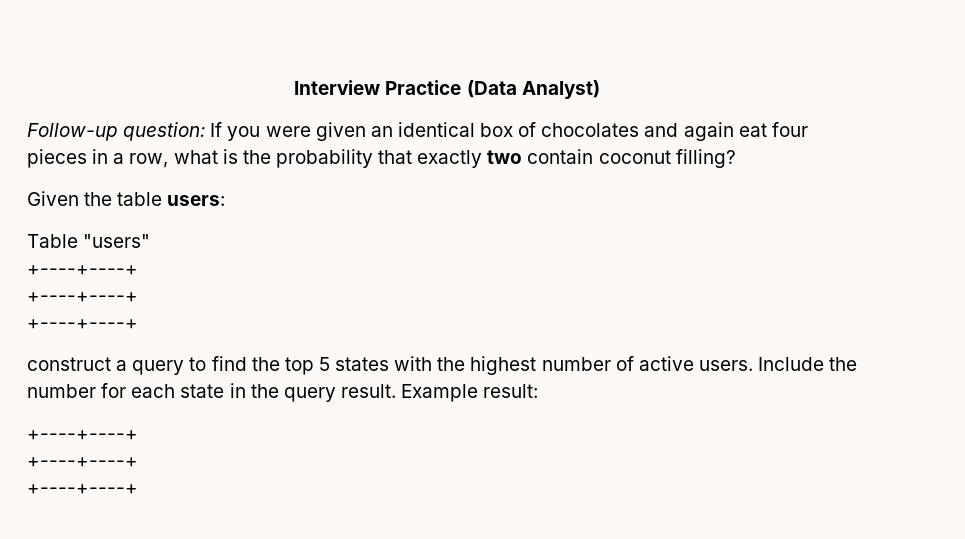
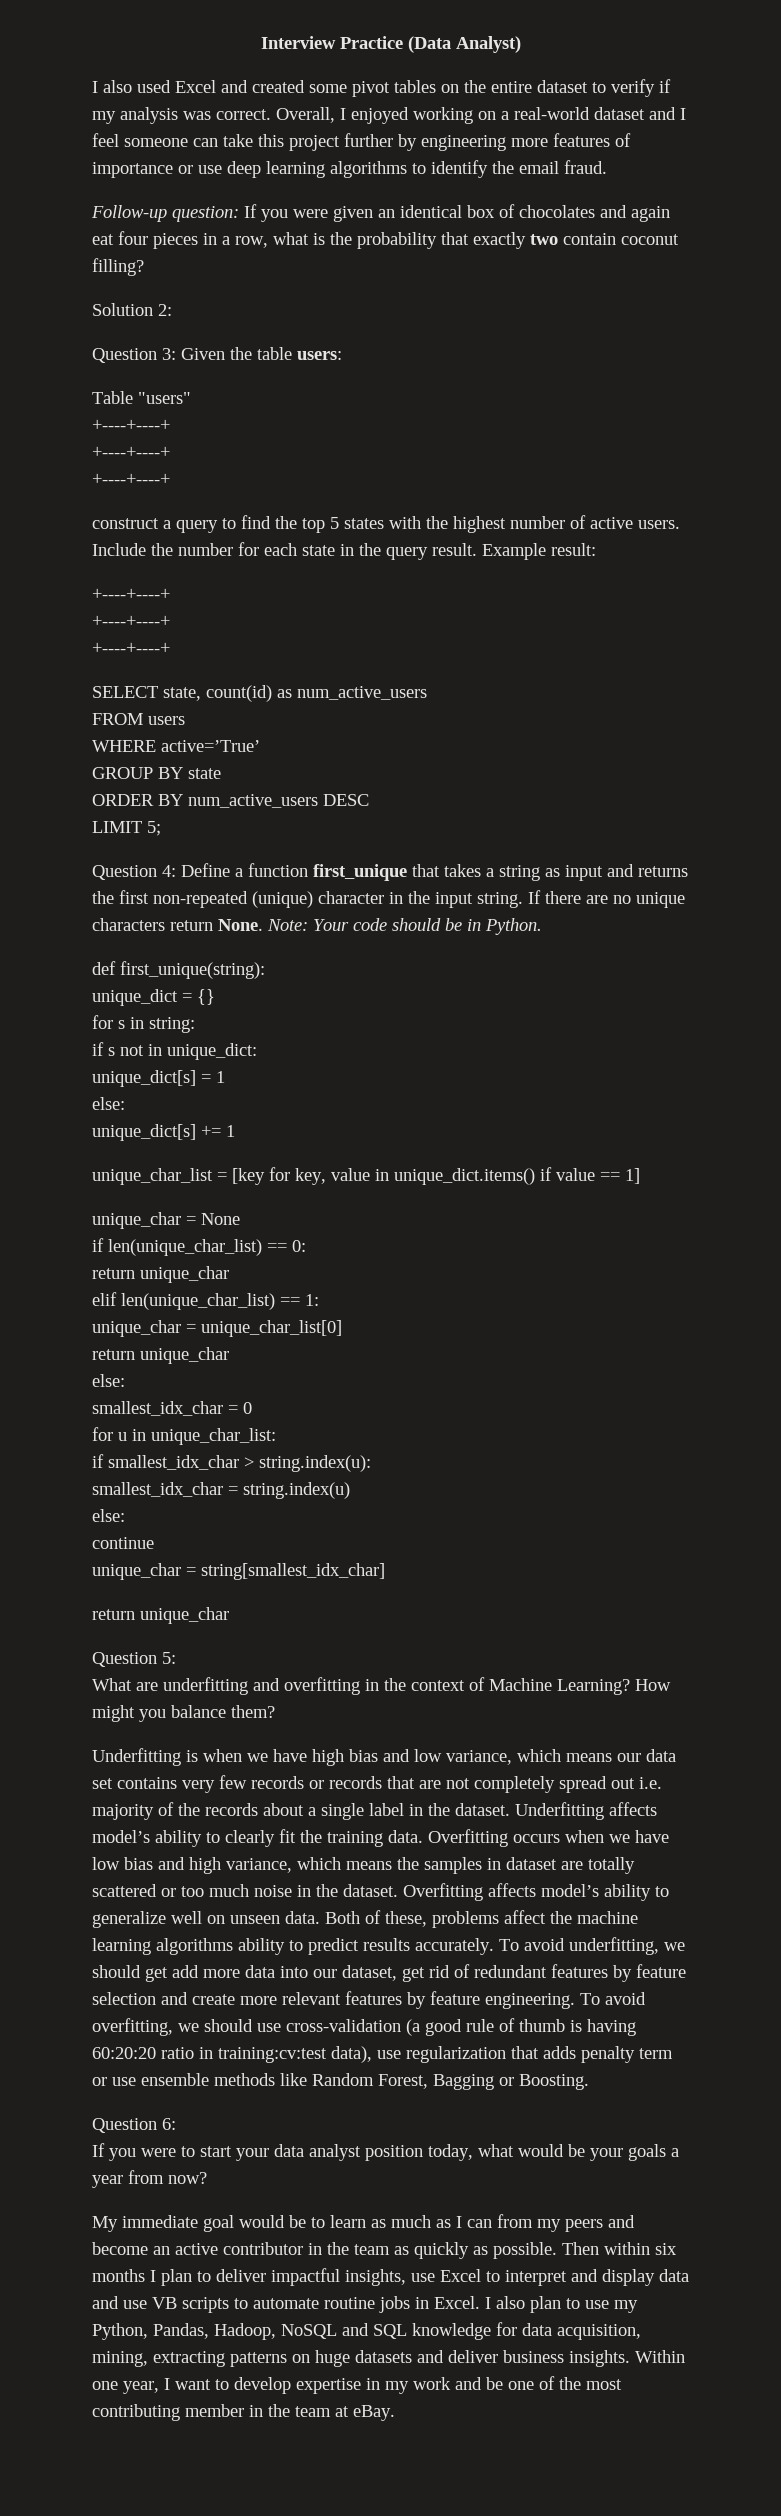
+ I also used Excel and created some pivot tables on the entire dataset to verify if my analysis was correct. Overall, I enjoyed working on a real-world dataset and I feel someone can take this project further by engineering more features of importance or use deep learning algorithms to identify the email fraud.
- Given the table users:
+ Solution 2:
+ Question 3: Given the table users:
+ SELECT state, count(id) as num_active_users
+ FROM users
+ WHERE active=’True’
+ GROUP BY state
+ ORDER BY num_active_users DESC
+ LIMIT 5;
+ Question 4: Define a function first_unique that takes a string as input and returns the first non-repeated (unique) character in the input string. If there are no unique characters return None. Note: Your code should be in Python.
+ def first_unique(string):
+ unique_dict = {}
+ for s in string:
+ if s not in unique_dict:
+ unique_dict[s] = 1
+ else:
+ unique_dict[s] += 1
+ unique_char_list = [key for key, value in unique_dict.items() if value == 1]
+ unique_char = None
+ if len(unique_char_list) == 0:
+ return unique_char
+ elif len(unique_char_list) == 1:
+ unique_char = unique_char_list[0]
+ return unique_char
+ else:
+ smallest_idx_char = 0
+ for u in unique_char_list:
+ if smallest_idx_char > string.index(u):
+ smallest_idx_char = string.index(u)
+ else:
+ continue
+ unique_char = string[smallest_idx_char]
+ return unique_char
+ Question 5:
+ What are underfitting and overfitting in the context of Machine Learning? How might you balance them?
+ Underfitting is when we have high bias and low variance, which means our data set contains very few records or records that are not completely spread out i.e. majority of the records about a single label in the dataset. Underfitting affects model’s ability to clearly fit the training data. Overfitting occurs when we have low bias and high variance, which means the samples in dataset are totally scattered or too much noise in the dataset. Overfitting affects model’s ability to generalize well on unseen data. Both of these, problems affect the machine learning algorithms ability to predict results accurately. To avoid underfitting, we should get add more data into our dataset, get rid of redundant features by feature selection and create more relevant features by feature engineering. To avoid overfitting, we should use cross-validation (a good rule of thumb is having 60:20:20 ratio in training:cv:test data), use regularization that adds penalty term or use ensemble methods like Random Forest, Bagging or Boosting.
+ Question 6:
+ If you were to start your data analyst position today, what would be your goals a year from now?
+ My immediate goal would be to learn as much as I can from my peers and become an active contributor in the team as quickly as possible. Then within six months I plan to deliver impactful insights, use Excel to interpret and display data and use VB scripts to automate routine jobs in Excel. I also plan to use my Python, Pandas, Hadoop, NoSQL and SQL knowledge for data acquisition, mining, extracting patterns on huge datasets and deliver business insights. Within one year, I want to develop expertise in my work and be one of the most contributing member in the team at eBay.

